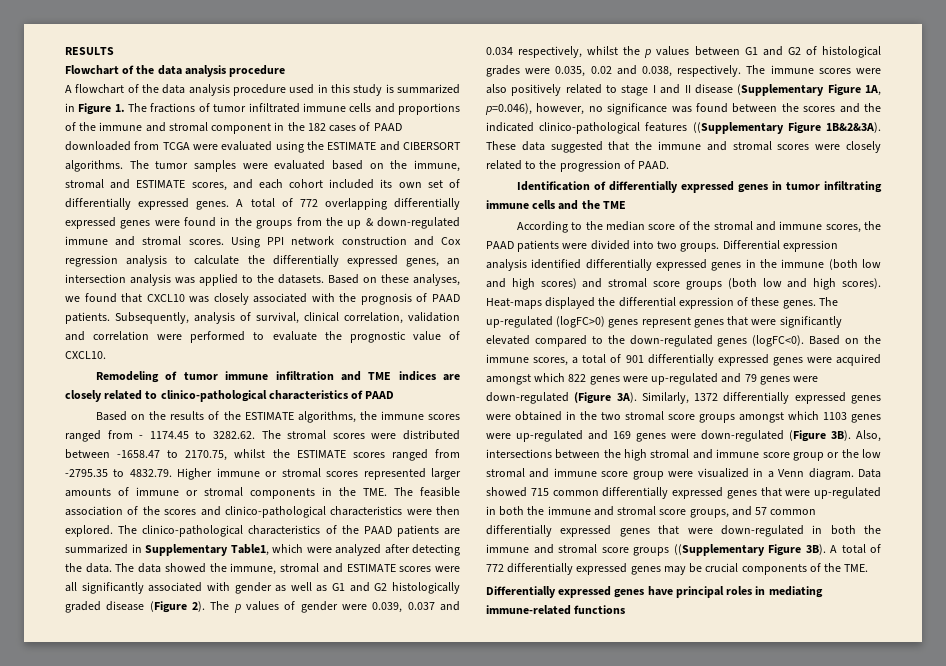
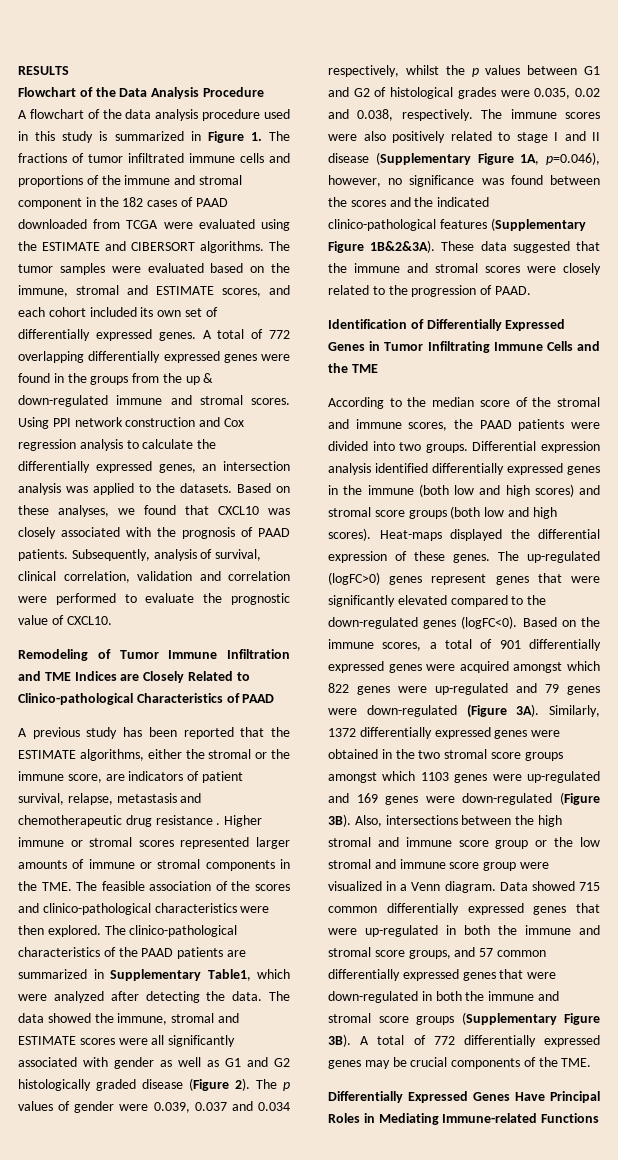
- Flowchart of the data analysis procedure
+ Flowchart of the Data Analysis Procedure
- Remodeling of tumor immune infiltration and TME indices are closely related to clinico-pathological characteristics of PAAD
- Based on the results of the ESTIMATE algorithms, the immune scores ranged from - 1174.45 to 3282.62. The stromal scores were distributed between -1658.47 to 2170.75, whilst the ESTIMATE scores ranged from -2795.35 to 4832.79. Higher immune or stromal scores represented larger amounts of immune or stromal components in the TME. The feasible association of the scores and clinico-pathological characteristics were then explored.
+ Remodeling of Tumor Immune Infiltration and TME Indices are Closely Related to Clinico-pathological Characteristics of PAAD
+ A previous study has been reported that the ESTIMATE algorithms, either the stromal or the immune score, are indicators of patient survival, relapse, metastasis and chemotherapeutic drug resistance . Higher immune or stromal scores represented larger amounts of immune or stromal components in the TME. The feasible association of the scores and clinico-pathological characteristics were then explored.
- The immune scores were also positively related to stage I and II disease (Supplementary Figure 1A, p=0.046), however, no significance was found between the scores and the indicated clinico-pathological features ((Supplementary Figure 1B&2&3A).
+ The immune scores were also positively related to stage I and II disease (Supplementary Figure 1A, p=0.046), however, no significance was found between the scores and the indicated clinico-pathological features (Supplementary Figure 1B&2&3A).
- Identification of differentially expressed genes in tumor infiltrating immune cells and the TME
+ Identification of Differentially Expressed Genes in Tumor Infiltrating Immune Cells and the TME
- Data showed 715 common differentially expressed genes that were up-regulated in both the immune and stromal score groups, and 57 common differentially expressed genes that were down-regulated in both the immune and stromal score groups ((Supplementary Figure 3B).
+ Data showed 715 common differentially expressed genes that were up-regulated in both the immune and stromal score groups, and 57 common differentially expressed genes that were down-regulated in both the immune and stromal score groups (Supplementary Figure 3B).
- Differentially expressed genes have principal roles in mediating immune-related functions
+ Differentially Expressed Genes Have Principal Roles in Mediating Immune-related Functions

